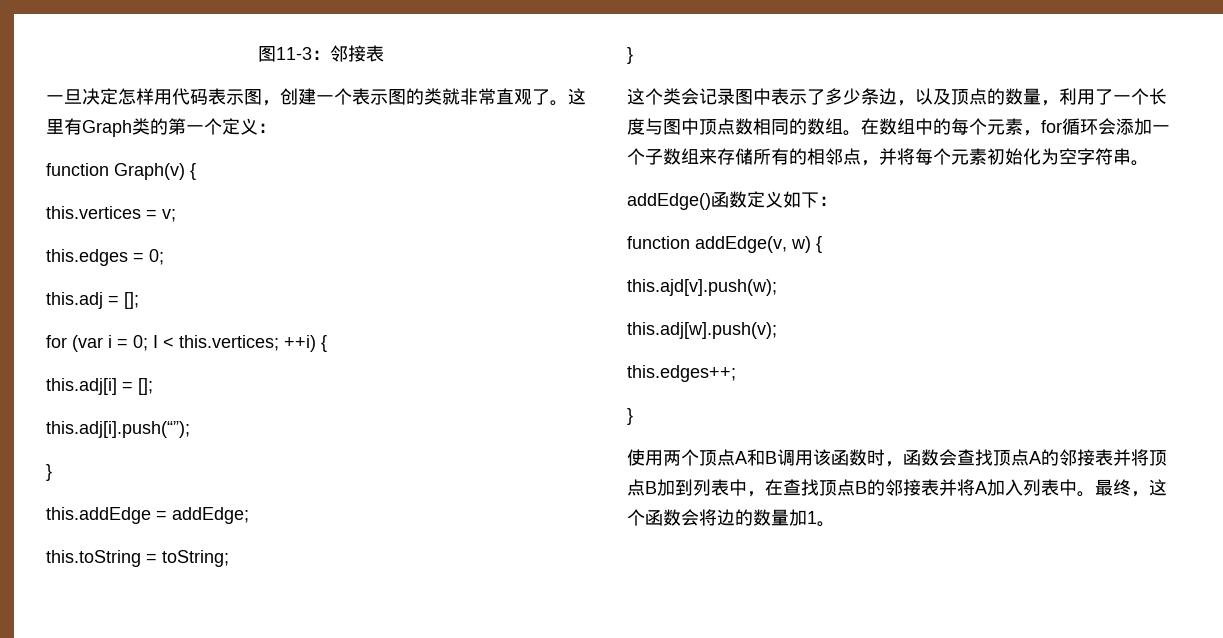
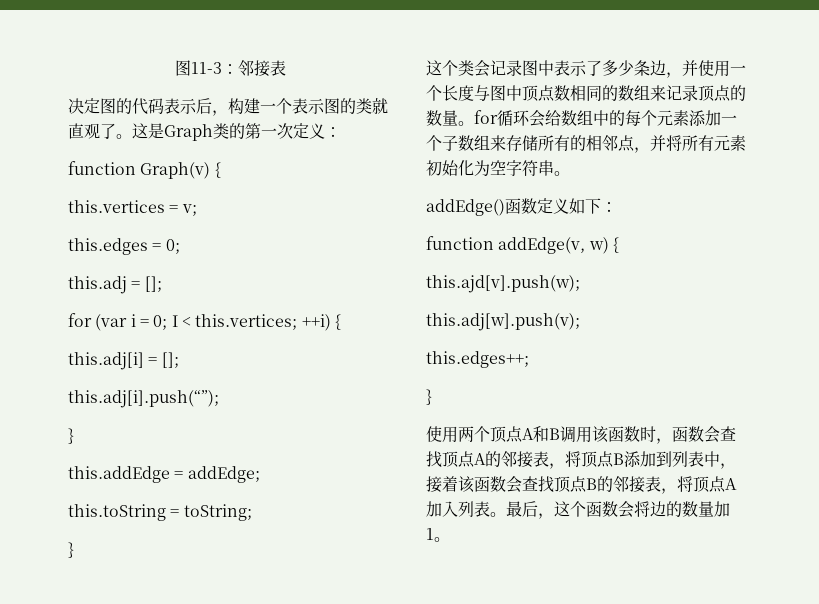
- 一旦决定怎样用代码表示图，创建一个表示图的类就非常直观了。
+ 决定图的代码表示后，构建一个表示图的类就直观了。
- 这里有Graph类的第一个定义：
+ 这是Graph类的第一次定义：
- 这个类会记录图中表示了多少条边，以及顶点的数量，利用了一个长度与图中顶点数相同的数组。在数组中的每个元素，for循环会添加一个子数组来存储所有的相邻点，并将每个元素初始化为空字符串。
+ 这个类会记录图中表示了多少条边，并使用一个长度与图中顶点数相同的数组来记录顶点的数量。for循环会给数组中的每个元素添加一个子数组来存储所有的相邻点，并将所有元素初始化为空字符串。
- 使用两个顶点A和B调用该函数时，函数会查找顶点A的邻接表并将顶点B加到列表中，在查找顶点B的邻接表并将A加入列表中。最终，这个函数会将边的数量加1。
+ 使用两个顶点A和B调用该函数时，函数会查找顶点A的邻接表，将顶点B添加到列表中，接着该函数会查找顶点B的邻接表，将顶点A加入列表。最后，这个函数会将边的数量加1。

